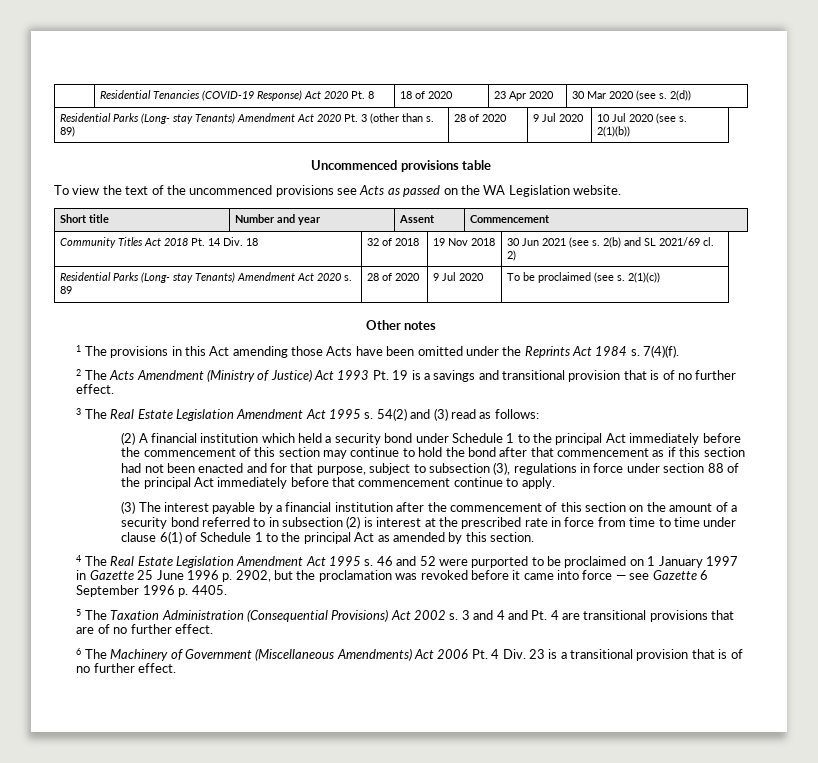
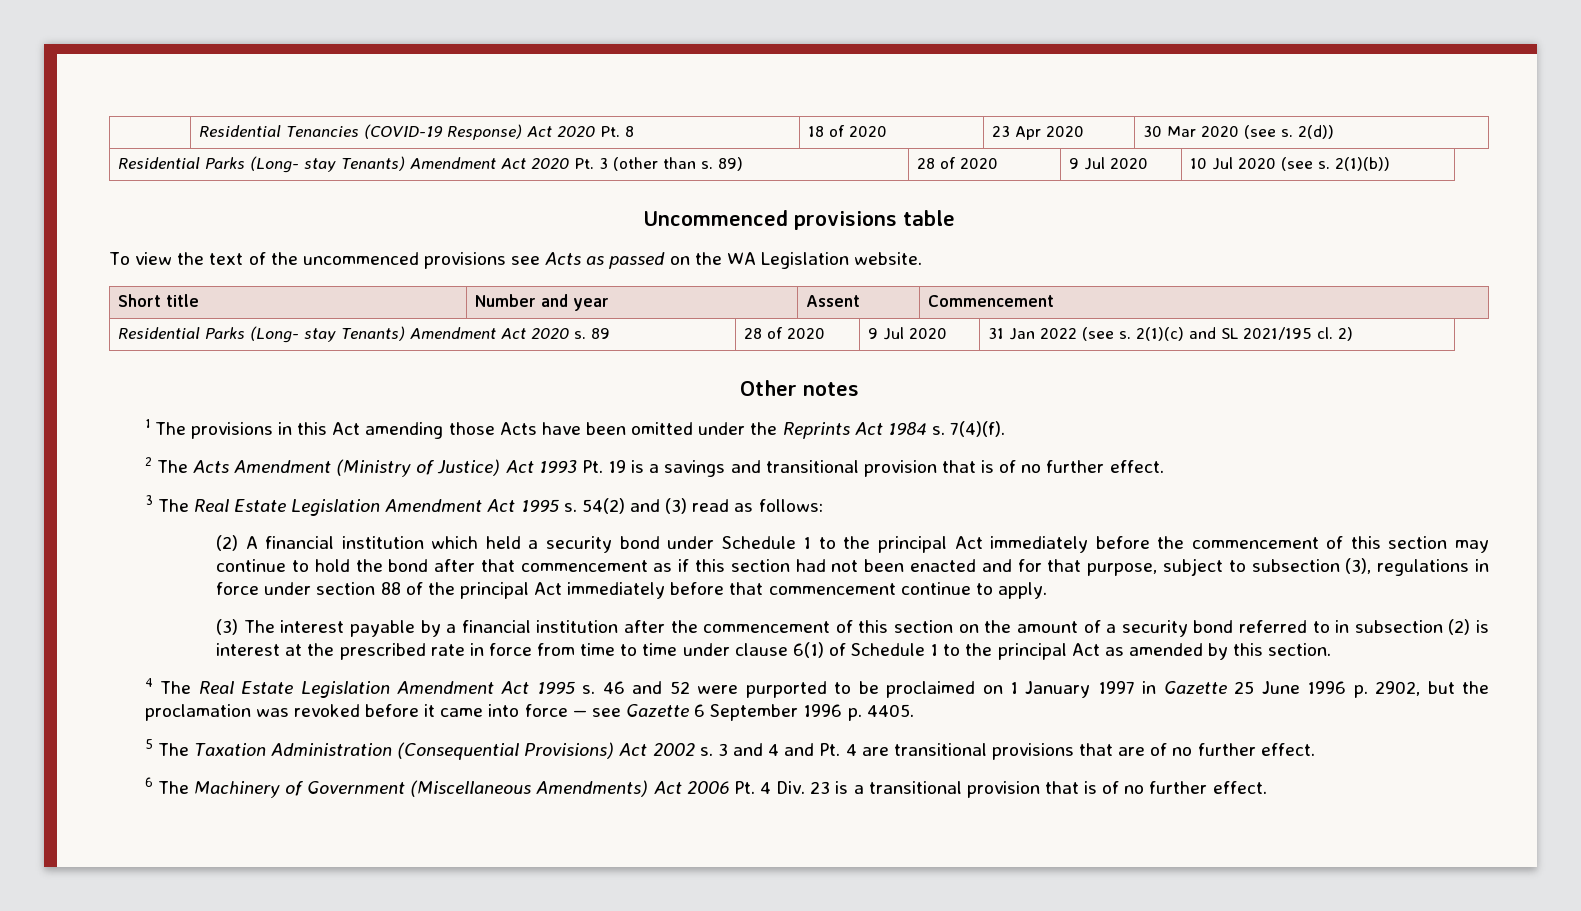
- Community Titles Act 2018 Pt. 14 Div. 18 | 32 of 2018 | 19 Nov 2018 | 30 Jun 2021 (see s. 2(b) and SL 2021/69 cl. 2)
- Residential Parks (Long- stay Tenants) Amendment Act 2020 s. 89 | 28 of 2020 | 9 Jul 2020 | To be proclaimed (see s. 2(1)(c))
+ Residential Parks (Long- stay Tenants) Amendment Act 2020 s. 89 | 28 of 2020 | 9 Jul 2020 | 31 Jan 2022 (see s. 2(1)(c) and SL 2021/195 cl. 2)

